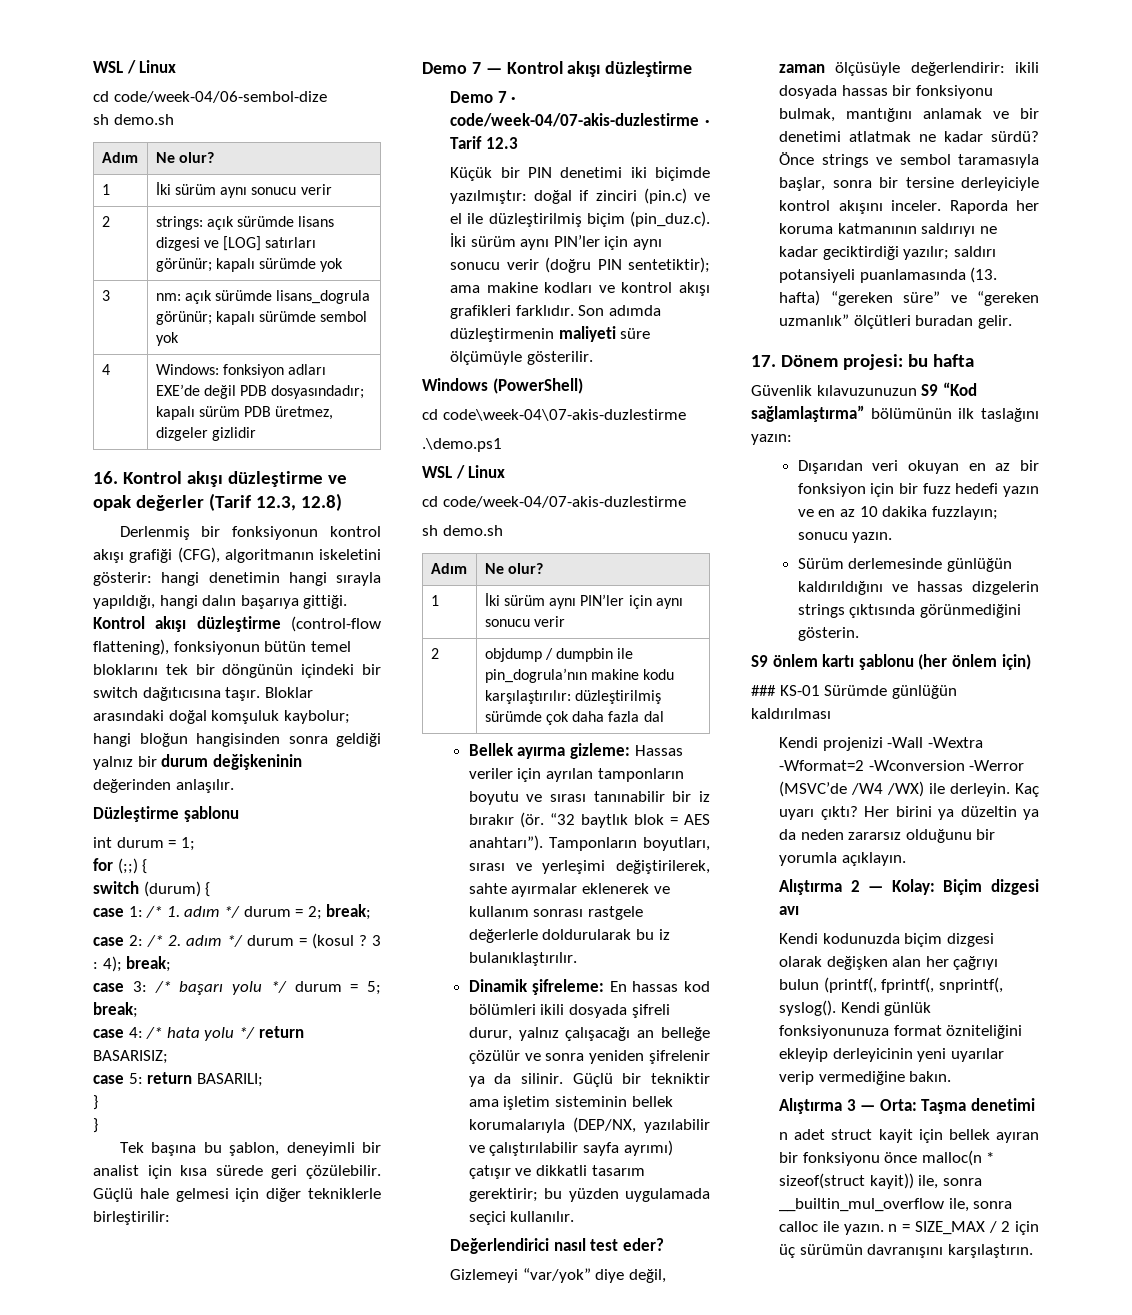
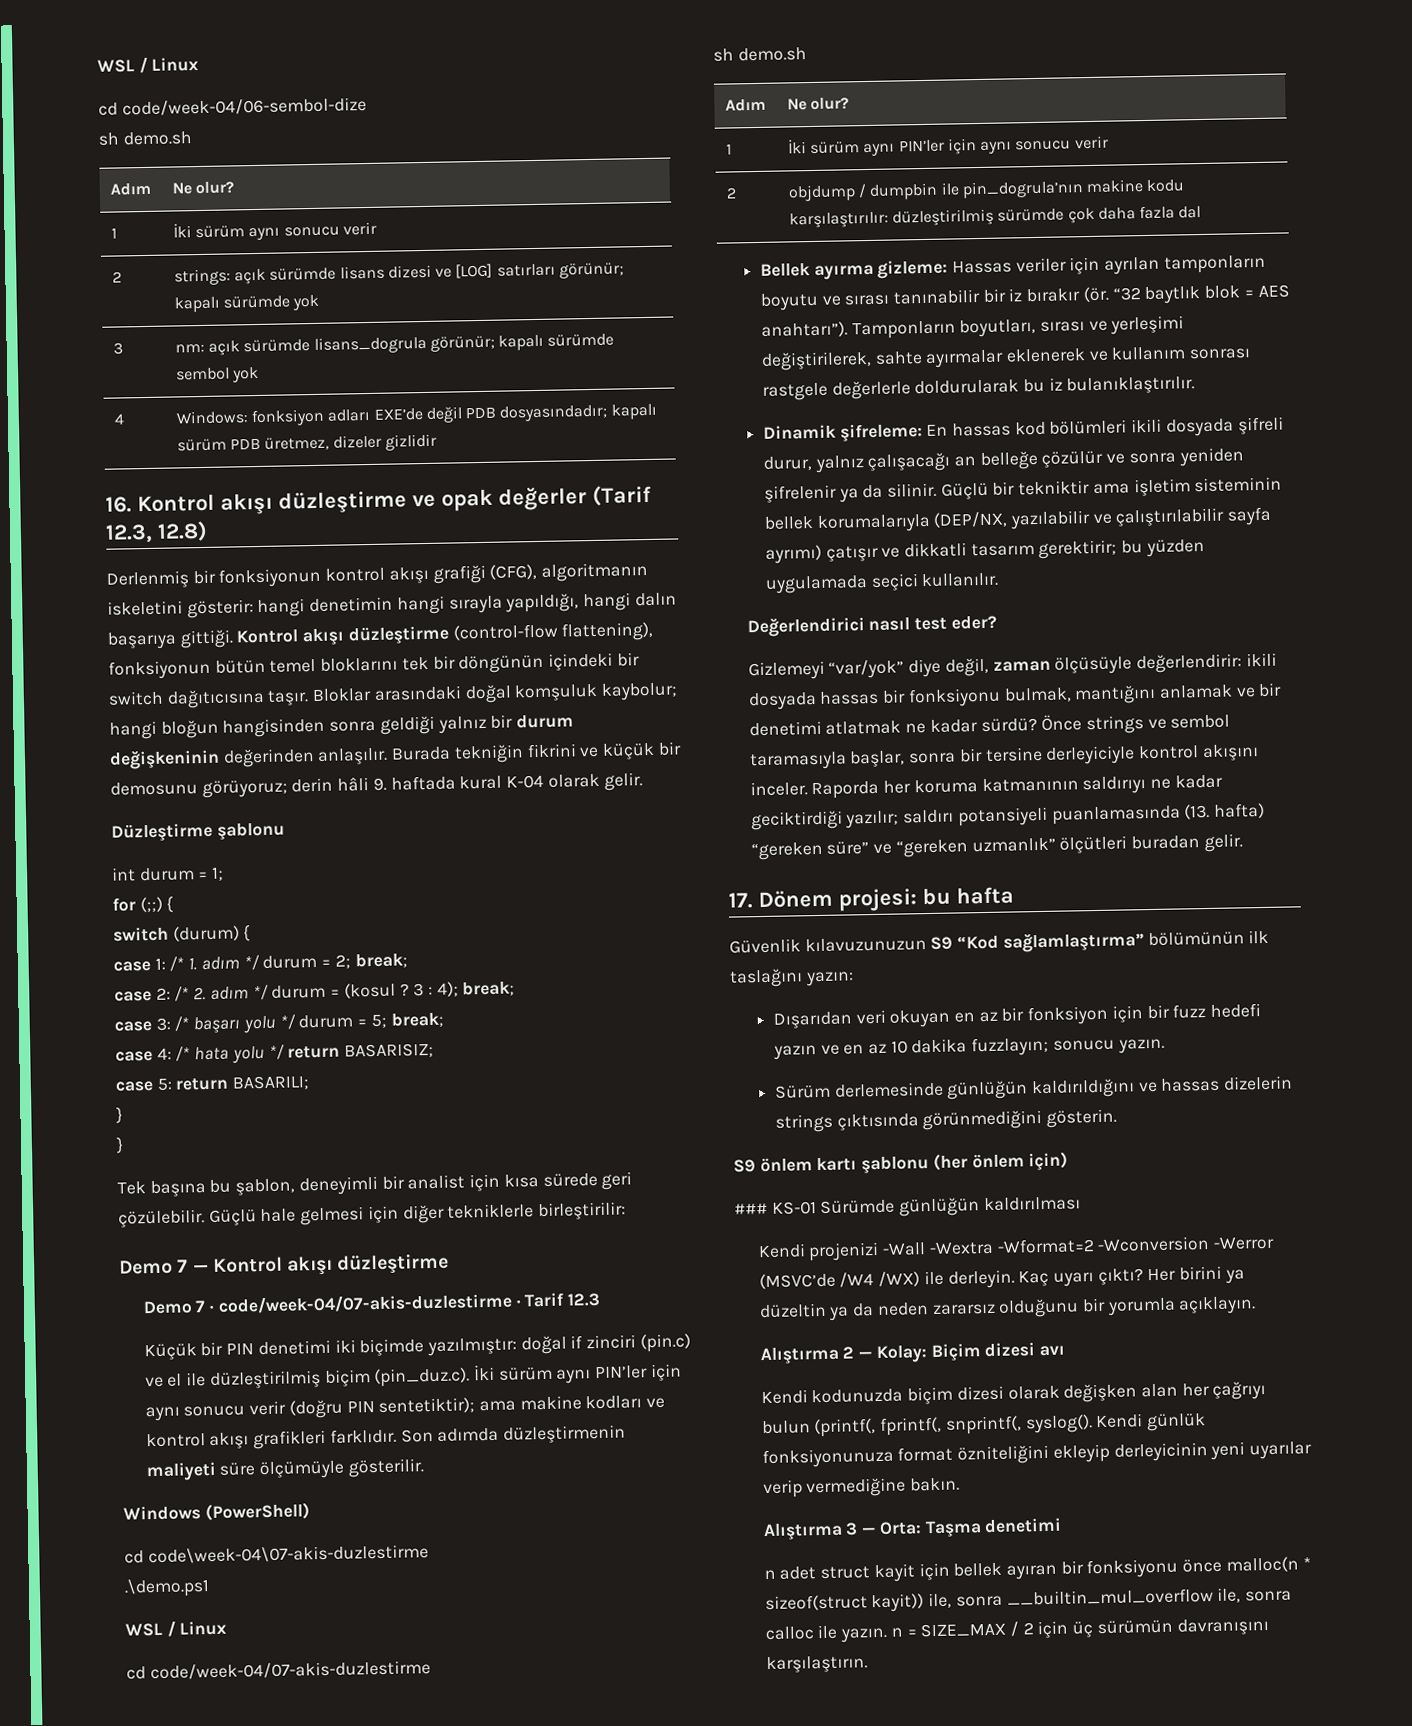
- 2 | strings: açık sürümde lisans dizgesi ve [LOG] satırları görünür; kapalı sürümde yok
+ 2 | strings: açık sürümde lisans dizesi ve [LOG] satırları görünür; kapalı sürümde yok
- 4 | Windows: fonksiyon adları EXE’de değil PDB dosyasındadır; kapalı sürüm PDB üretmez, dizgeler gizlidir
+ 4 | Windows: fonksiyon adları EXE’de değil PDB dosyasındadır; kapalı sürüm PDB üretmez, dizeler gizlidir
+ Burada tekniğin fikrini ve küçük bir demosunu görüyoruz; derin hâli 9. haftada kural K-04 olarak gelir.
- Sürüm derlemesinde günlüğün kaldırıldığını ve hassas dizgelerin strings çıktısında görünmediğini gösterin.
+ Sürüm derlemesinde günlüğün kaldırıldığını ve hassas dizelerin strings çıktısında görünmediğini gösterin.
- Alıştırma 2 — Kolay: Biçim dizgesi avı
+ Alıştırma 2 — Kolay: Biçim dizesi avı
- Kendi kodunuzda biçim dizgesi olarak değişken alan her çağrıyı bulun (printf(, fprintf(, snprintf(, syslog().
+ Kendi kodunuzda biçim dizesi olarak değişken alan her çağrıyı bulun (printf(, fprintf(, snprintf(, syslog().

